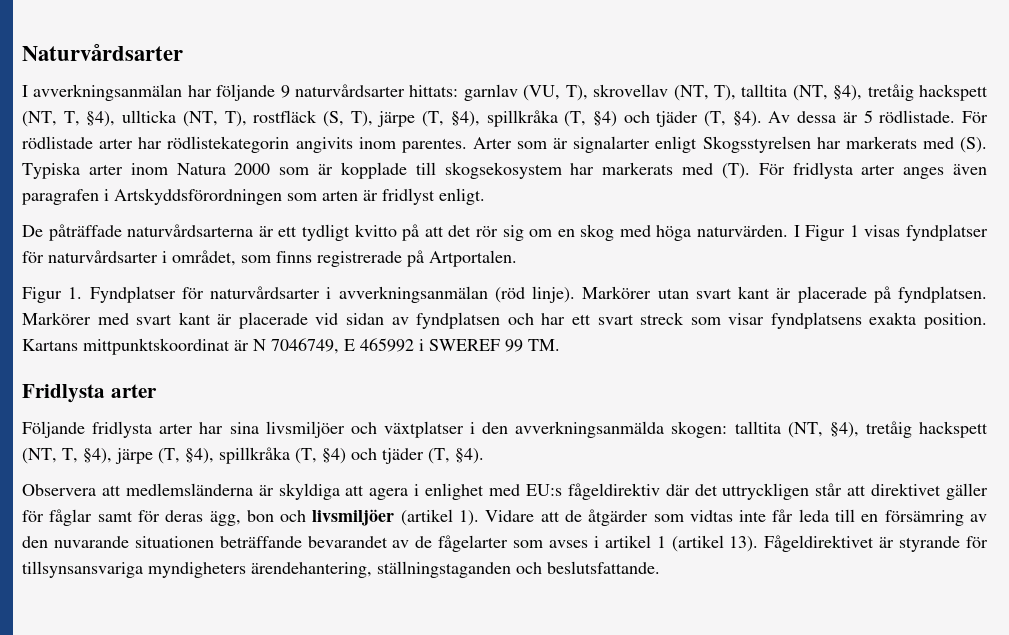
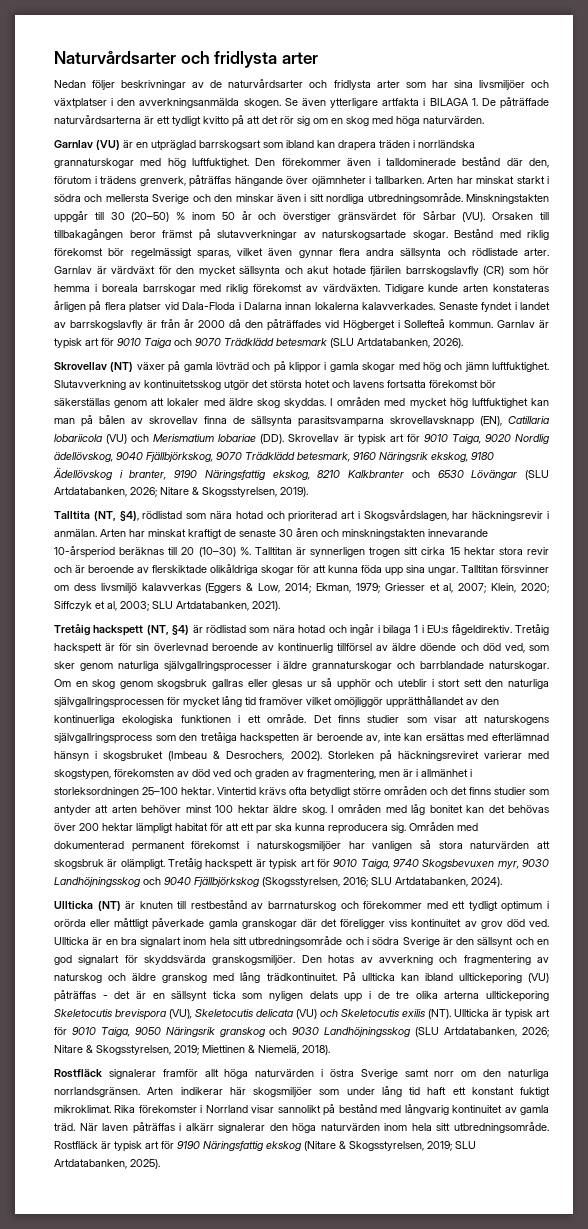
- Naturvårdsarter
- I avverkningsanmälan har följande 9 naturvårdsarter hittats: garnlav (VU, T), skrovellav (NT, T), talltita (NT, §4), tretåig hackspett (NT, T, §4), ullticka (NT, T), rostfläck (S, T), järpe (T, §4), spillkråka (T, §4) och tjäder (T, §4). Av dessa är 5 rödlistade. För rödlistade arter har rödlistekategorin angivits inom parentes. Arter som är signalarter enligt Skogsstyrelsen har markerats med (S). Typiska arter inom Natura 2000 som är kopplade till skogsekosystem har markerats med (T). För fridlysta arter anges även paragrafen i Artskyddsförordningen som arten är fridlyst enligt.
- De påträffade naturvårdsarterna är ett tydligt kvitto på att det rör sig om en skog med höga naturvärden. I Figur 1 visas fyndplatser för naturvårdsarter i området, som finns registrerade på Artportalen.
- Figur 1. Fyndplatser för naturvårdsarter i avverkningsanmälan (röd linje). Markörer utan svart kant är placerade på fyndplatsen. Markörer med svart kant är placerade vid sidan av fyndplatsen och har ett svart streck som visar fyndplatsens exakta position. Kartans mittpunktskoordinat är N 7046749, E 465992 i SWEREF 99 TM.
- Fridlysta arter
- Följande fridlysta arter har sina livsmiljöer och växtplatser i den avverkningsanmälda skogen: talltita (NT, §4), tretåig hackspett (NT, T, §4), järpe (T, §4), spillkråka (T, §4) och tjäder (T, §4).
- Observera att medlemsländerna är skyldiga att agera i enlighet med EU:s fågeldirektiv där det uttryckligen står att direktivet gäller för fåglar samt för deras ägg, bon och livsmiljöer (artikel 1). Vidare att de åtgärder som vidtas inte får leda till en försämring av den nuvarande situationen beträffande bevarandet av de fågelarter som avses i artikel 1 (artikel 13). Fågeldirektivet är styrande för tillsynsansvariga myndigheters ärendehantering, ställningstaganden och beslutsfattande.
+ Naturvårdsarter och fridlysta arter
+ Nedan följer beskrivningar av de naturvårdsarter och fridlysta arter som har sina livsmiljöer och växtplatser i den avverkningsanmälda skogen. Se även ytterligare artfakta i BILAGA 1. De påträffade naturvårdsarterna är ett tydligt kvitto på att det rör sig om en skog med höga naturvärden.
+ Garnlav (VU) är en utpräglad barrskogsart som ibland kan drapera träden i norrländska grannaturskogar med hög luftfuktighet. Den förekommer även i talldominerade bestånd där den, förutom i trädens grenverk, påträffas hängande över ojämnheter i tallbarken. Arten har minskat starkt i södra och mellersta Sverige och den minskar även i sitt nordliga utbredningsområde. Minskningstakten uppgår till 30 (20–50) % inom 50 år och överstiger gränsvärdet för Sårbar (VU). Orsaken till tillbakagången beror främst på slutavverkningar av naturskogsartade skogar. Bestånd med riklig förekomst bör regelmässigt sparas, vilket även gynnar flera andra sällsynta och rödlistade arter. Garnlav är värdväxt för den mycket sällsynta och akut hotade fjärilen barrskogslavfly (CR) som hör hemma i boreala barrskogar med riklig förekomst av värdväxten. Tidigare kunde arten konstateras årligen på flera platser vid Dala-Floda i Dalarna innan lokalerna kalavverkades. Senaste fyndet i landet av barrskogslavfly är från år 2000 då den påträffades vid Högberget i Sollefteå kommun. Garnlav är typisk art för 9010 Taiga och 9070 Trädklädd betesmark (SLU Artdatabanken, 2026).
+ Skrovellav (NT) växer på gamla lövträd och på klippor i gamla skogar med hög och jämn luftfuktighet. Slutavverkning av kontinuitetsskog utgör det största hotet och lavens fortsatta förekomst bör säkerställas genom att lokaler med äldre skog skyddas. I områden med mycket hög luftfuktighet kan man på bålen av skrovellav finna de sällsynta parasitsvamparna skrovellavsknapp (EN), Catillaria lobariicola (VU) och Merismatium lobariae (DD). Skrovellav är typisk art för 9010 Taiga, 9020 Nordlig ädellövskog, 9040 Fjällbjörkskog, 9070 Trädklädd betesmark, 9160 Näringsrik ekskog, 9180 Ädellövskog i branter, 9190 Näringsfattig ekskog, 8210 Kalkbranter och 6530 Lövängar (SLU Artdatabanken, 2026; Nitare & Skogsstyrelsen, 2019).
+ Talltita (NT, §4), rödlistad som nära hotad och prioriterad art i Skogsvårdslagen, har häckningsrevir i anmälan. Arten har minskat kraftigt de senaste 30 åren och minskningstakten innevarande 10-årsperiod beräknas till 20 (10–30) %. Talltitan är synnerligen trogen sitt cirka 15 hektar stora revir och är beroende av flerskiktade olikåldriga skogar för att kunna föda upp sina ungar. Talltitan försvinner om dess livsmiljö kalavverkas (Eggers & Low, 2014; Ekman, 1979; Griesser et al, 2007; Klein, 2020; Siffczyk et al, 2003; SLU Artdatabanken, 2021).
+ Tretåig hackspett (NT, §4) är rödlistad som nära hotad och ingår i bilaga 1 i EU:s fågeldirektiv. Tretåig hackspett är för sin överlevnad beroende av kontinuerlig tillförsel av äldre döende och död ved, som sker genom naturliga självgallringsprocesser i äldre grannaturskogar och barrblandade naturskogar. Om en skog genom skogsbruk gallras eller glesas ur så upphör och uteblir i stort sett den naturliga självgallringsprocessen för mycket lång tid framöver vilket omöjliggör upprätthållandet av den kontinuerliga ekologiska funktionen i ett område. Det finns studier som visar att naturskogens självgallringsprocess som den tretåiga hackspetten är beroende av, inte kan ersättas med efterlämnad hänsyn i skogsbruket (Imbeau & Desrochers, 2002). Storleken på häckningsreviret varierar med skogstypen, förekomsten av död ved och graden av fragmentering, men är i allmänhet i storleksordningen 25–100 hektar. Vintertid krävs ofta betydligt större områden och det finns studier som antyder att arten behöver minst 100 hektar äldre skog. I områden med låg bonitet kan det behövas över 200 hektar lämpligt habitat för att ett par ska kunna reproducera sig. Områden med dokumenterad permanent förekomst i naturskogsmiljöer har vanligen så stora naturvärden att skogsbruk är olämpligt. Tretåig hackspett är typisk art för 9010 Taiga, 9740 Skogsbevuxen myr, 9030 Landhöjningsskog och 9040 Fjällbjörkskog (Skogsstyrelsen, 2016; SLU Artdatabanken, 2024).
+ Ullticka (NT) är knuten till restbestånd av barrnaturskog och förekommer med ett tydligt optimum i orörda eller måttligt påverkade gamla granskogar där det föreligger viss kontinuitet av grov död ved. Ullticka är en bra signalart inom hela sitt utbredningsområde och i södra Sverige är den sällsynt och en god signalart för skyddsvärda granskogsmiljöer. Den hotas av avverkning och fragmentering av naturskog och äldre granskog med lång trädkontinuitet. På ullticka kan ibland ulltickeporing (VU) påträffas - det är en sällsynt ticka som nyligen delats upp i de tre olika arterna ulltickeporing Skeletocutis brevispora (VU), Skeletocutis delicata (VU) och Skeletocutis exilis (NT). Ullticka är typisk art för 9010 Taiga, 9050 Näringsrik granskog och 9030 Landhöjningsskog (SLU Artdatabanken, 2026; Nitare & Skogsstyrelsen, 2019; Miettinen & Niemelä, 2018).
+ Rostfläck signalerar framför allt höga naturvärden i östra Sverige samt norr om den naturliga norrlandsgränsen. Arten indikerar här skogsmiljöer som under lång tid haft ett konstant fuktigt mikroklimat. Rika förekomster i Norrland visar sannolikt på bestånd med långvarig kontinuitet av gamla träd. När laven påträffas i alkärr signalerar den höga naturvärden inom hela sitt utbredningsområde. Rostfläck är typisk art för 9190 Näringsfattig ekskog (Nitare & Skogsstyrelsen, 2019; SLU Artdatabanken, 2025).

